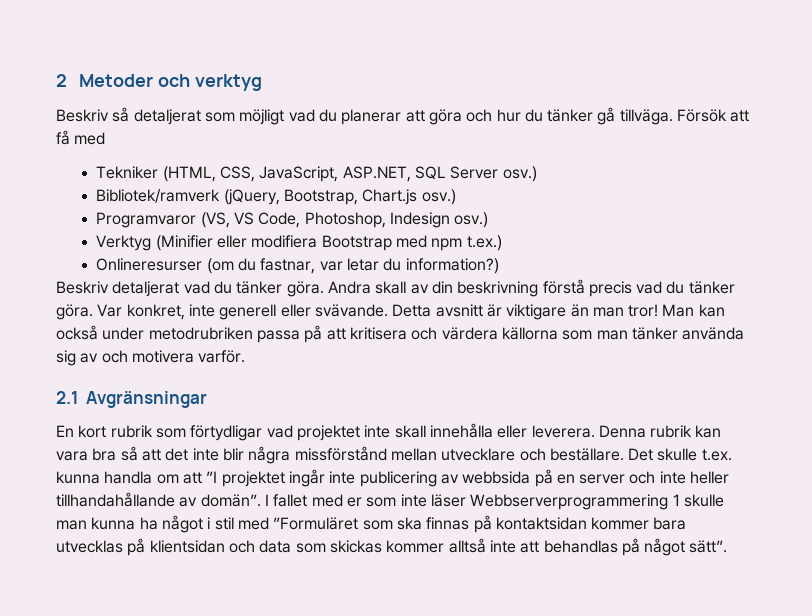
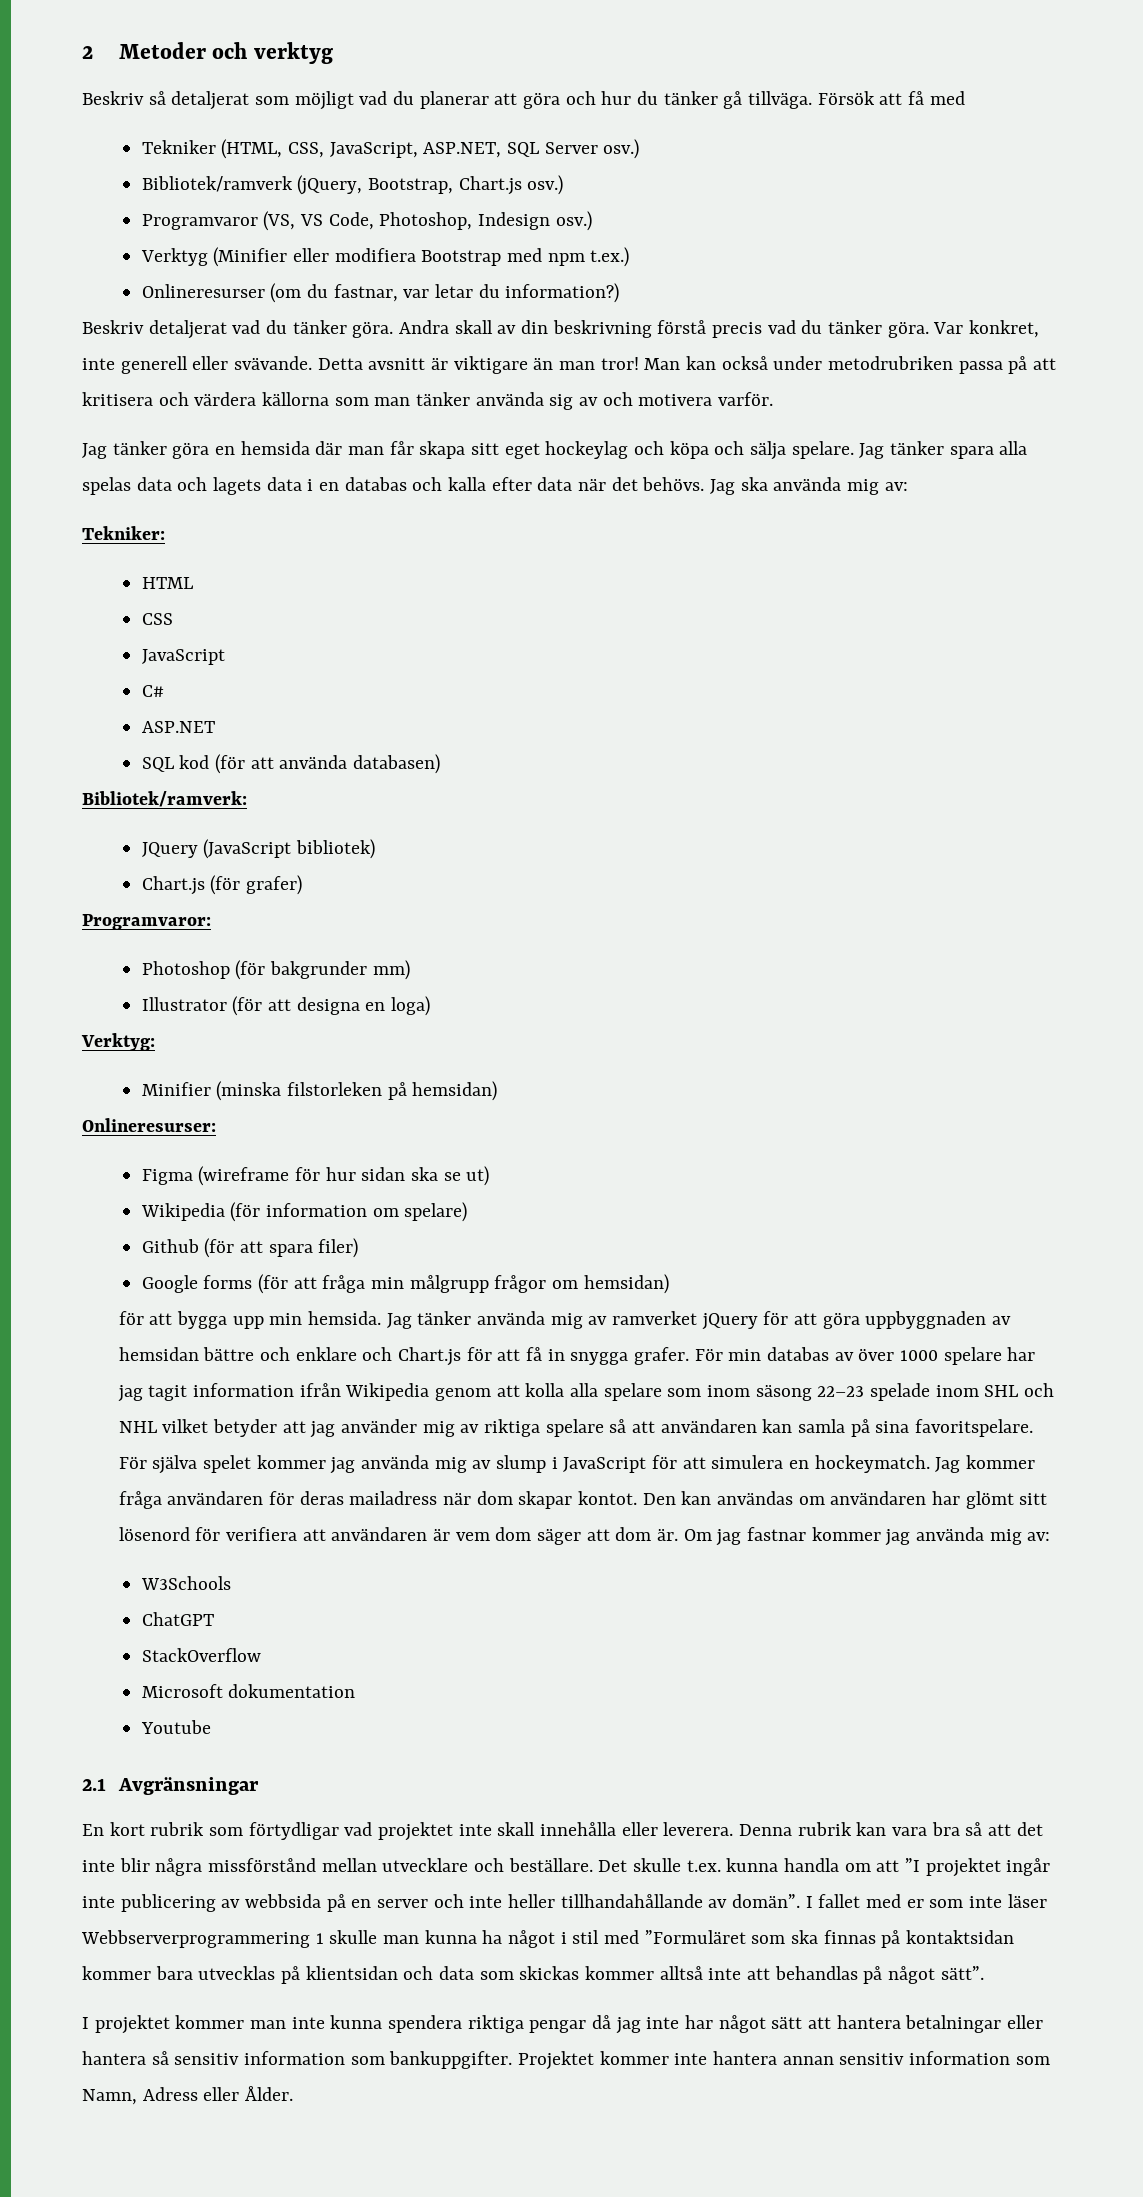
+ Jag tänker göra en hemsida där man får skapa sitt eget hockeylag och köpa och sälja spelare. Jag tänker spara alla spelas data och lagets data i en databas och kalla efter data när det behövs. Jag ska använda mig av:
+ Tekniker:
+ HTML
+ CSS
+ JavaScript
+ C#
+ ASP.NET
+ SQL kod (för att använda databasen)
+ Bibliotek/ramverk:
+ JQuery (JavaScript bibliotek)
+ Chart.js (för grafer)
+ Programvaror:
+ Photoshop (för bakgrunder mm)
+ Illustrator (för att designa en loga)
+ Verktyg:
+ Minifier (minska filstorleken på hemsidan)
+ Onlineresurser:
+ Figma (wireframe för hur sidan ska se ut)
+ Wikipedia (för information om spelare)
+ Github (för att spara filer)
+ Google forms (för att fråga min målgrupp frågor om hemsidan)
+ för att bygga upp min hemsida. Jag tänker använda mig av ramverket jQuery för att göra uppbyggnaden av hemsidan bättre och enklare och Chart.js för att få in snygga grafer. För min databas av över 1000 spelare har jag tagit information ifrån Wikipedia genom att kolla alla spelare som inom säsong 22–23 spelade inom SHL och NHL vilket betyder att jag använder mig av riktiga spelare så att användaren kan samla på sina favoritspelare. För själva spelet kommer jag använda mig av slump i JavaScript för att simulera en hockeymatch. Jag kommer fråga användaren för deras mailadress när dom skapar kontot. Den kan användas om användaren har glömt sitt lösenord för verifiera att användaren är vem dom säger att dom är. Om jag fastnar kommer jag använda mig av:
+ W3Schools
+ ChatGPT
+ StackOverflow
+ Microsoft dokumentation
+ Youtube
+ I projektet kommer man inte kunna spendera riktiga pengar då jag inte har något sätt att hantera betalningar eller hantera så sensitiv information som bankuppgifter. Projektet kommer inte hantera annan sensitiv information som Namn, Adress eller Ålder.

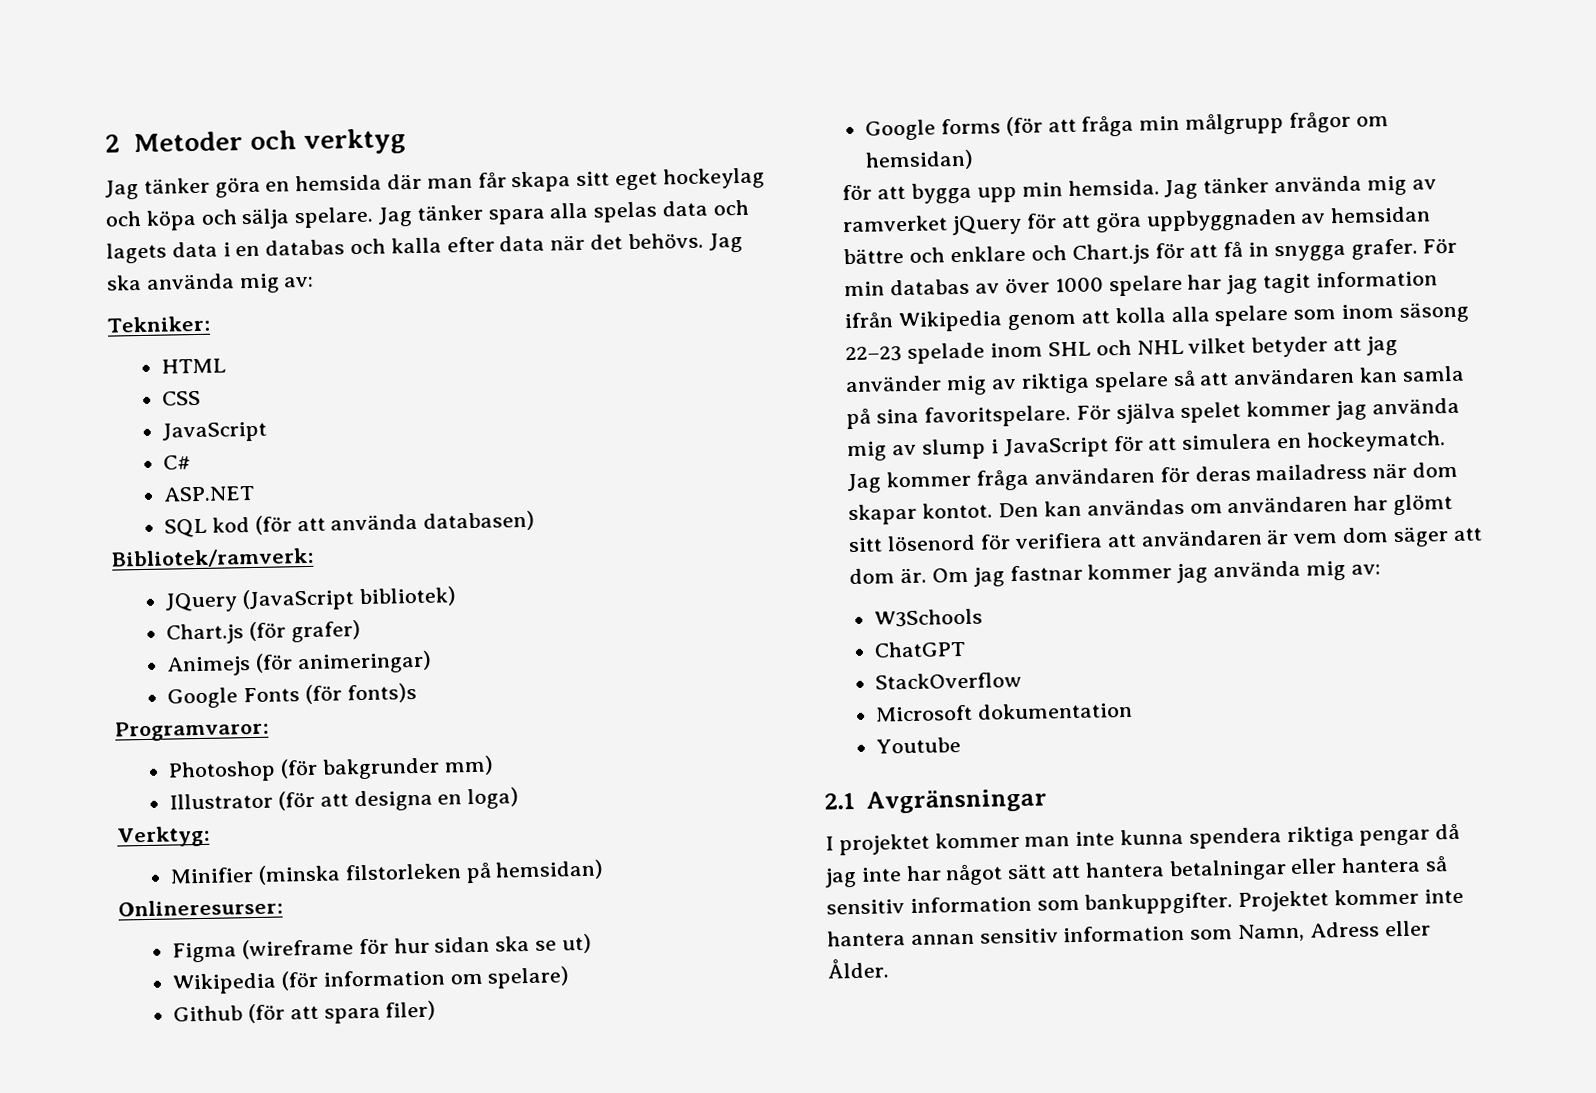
- Beskriv så detaljerat som möjligt vad du planerar att göra och hur du tänker gå tillväga. Försök att få med
- Tekniker (HTML, CSS, JavaScript, ASP.NET, SQL Server osv.)
- Bibliotek/ramverk (jQuery, Bootstrap, Chart.js osv.)
- Programvaror (VS, VS Code, Photoshop, Indesign osv.)
- Verktyg (Minifier eller modifiera Bootstrap med npm t.ex.)
- Onlineresurser (om du fastnar, var letar du information?)
- Beskriv detaljerat vad du tänker göra. Andra skall av din beskrivning förstå precis vad du tänker göra. Var konkret, inte generell eller svävande. Detta avsnitt är viktigare än man tror! Man kan också under metodrubriken passa på att kritisera och värdera källorna som man tänker använda sig av och motivera varför.
+ Animejs (för animeringar)
+ Google Fonts (för fonts)s
- En kort rubrik som förtydligar vad projektet inte skall innehålla eller leverera. Denna rubrik kan vara bra så att det inte blir några missförstånd mellan utvecklare och beställare. Det skulle t.ex. kunna handla om att ”I projektet ingår inte publicering av webbsida på en server och inte heller tillhandahållande av domän”. I fallet med er som inte läser Webbserverprogrammering 1 skulle man kunna ha något i stil med ”Formuläret som ska finnas på kontaktsidan kommer bara utvecklas på klientsidan och data som skickas kommer alltså inte att behandlas på något sätt”.

